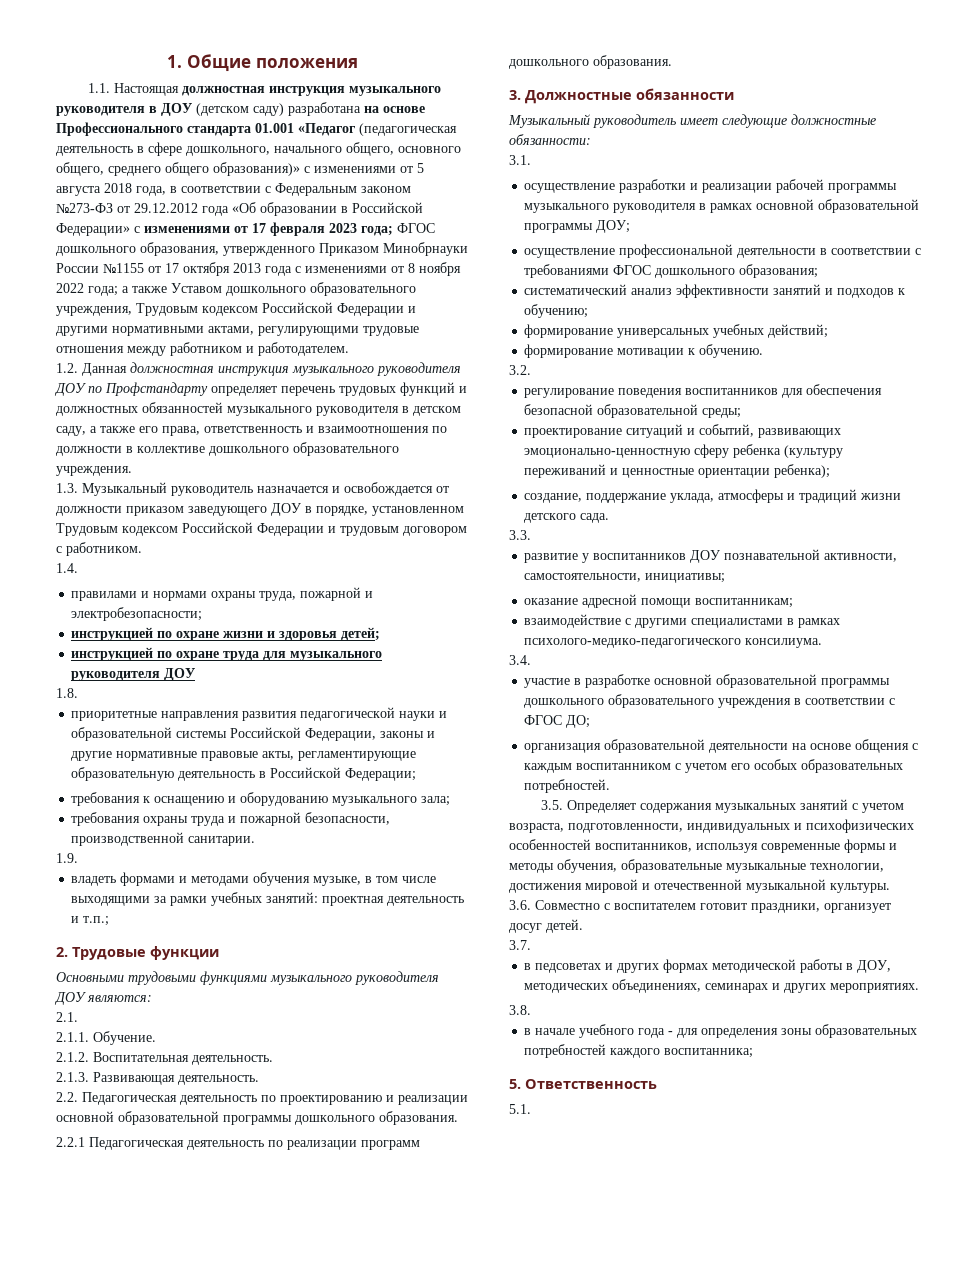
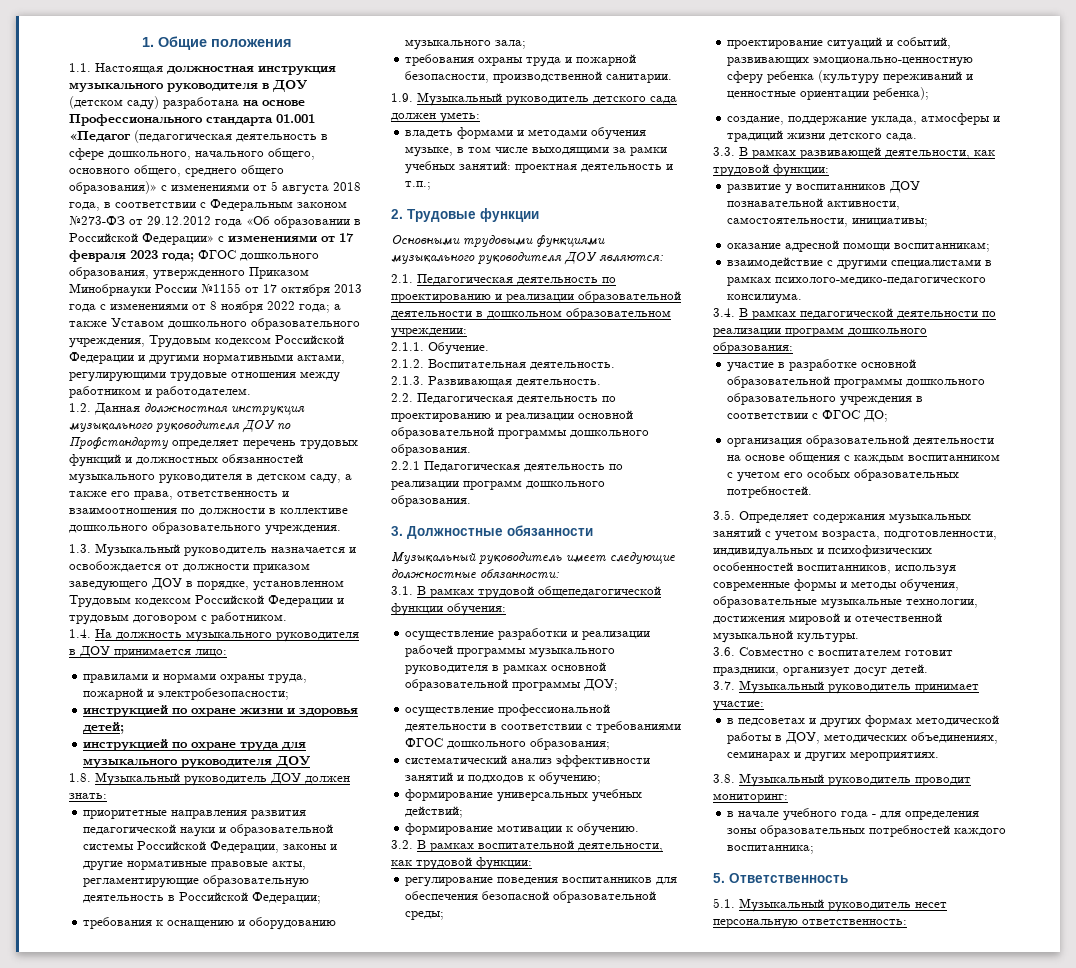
- 1.4.
+ 1.4. На должность музыкального руководителя в ДОУ принимается лицо:
- 1.8.
+ 1.8. Музыкальный руководитель ДОУ должен знать:
- 1.9.
+ 1.9. Музыкальный руководитель детского сада должен уметь:
- 2.1.
+ 2.1. Педагогическая деятельность по проектированию и реализации образовательной деятельности в дошкольном образовательном учреждении:
- 3.1.
+ 3.1. В рамках трудовой общепедагогической функции обучения:
- 3.2.
+ 3.2. В рамках воспитательной деятельности, как трудовой функции:
- 3.3.
+ 3.3. В рамках развивающей деятельности, как трудовой функции:
- 3.4.
+ 3.4. В рамках педагогической деятельности по реализации программ дошкольного образования:
- 3.7.
+ 3.7. Музыкальный руководитель принимает участие:
- 3.8.
+ 3.8. Музыкальный руководитель проводит мониторинг:
- 5.1.
+ 5.1. Музыкальный руководитель несет персональную ответственность:

